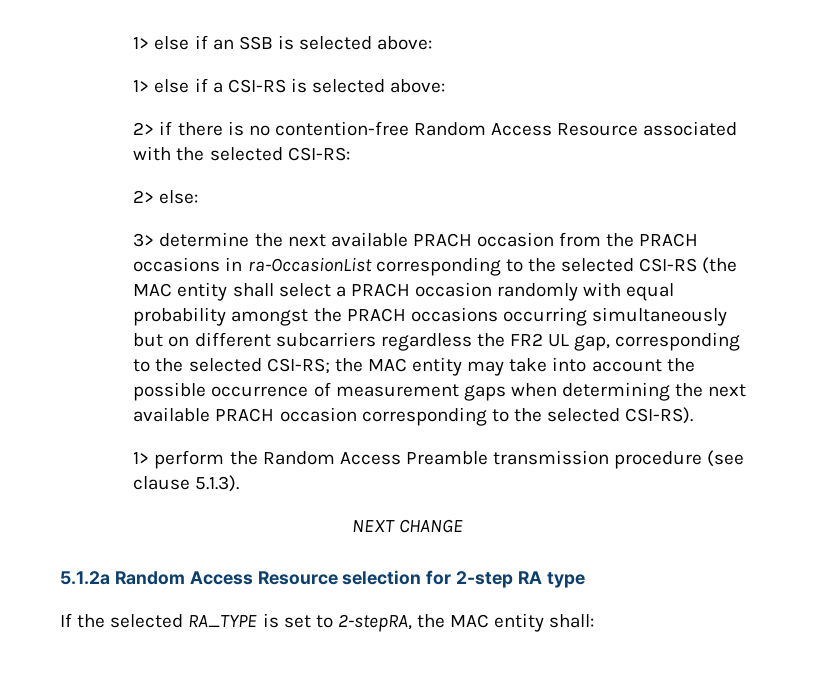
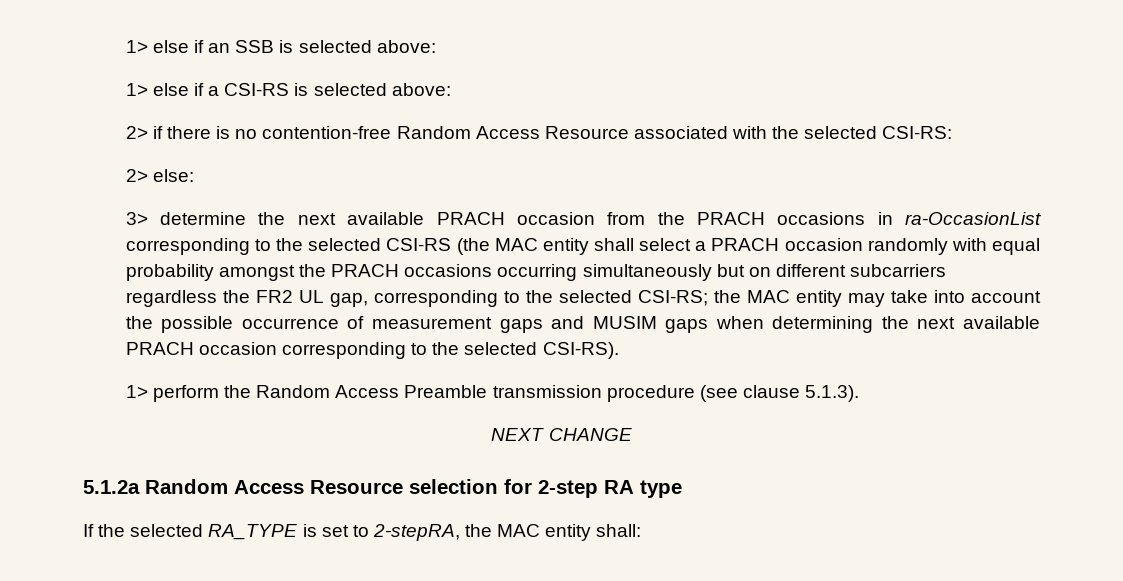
- the MAC entity may take into account the possible occurrence of measurement gaps when determining the next available PRACH occasion corresponding to the selected CSI-RS).
+ the MAC entity may take into account the possible occurrence of measurement gaps and MUSIM gaps when determining the next available PRACH occasion corresponding to the selected CSI-RS).

